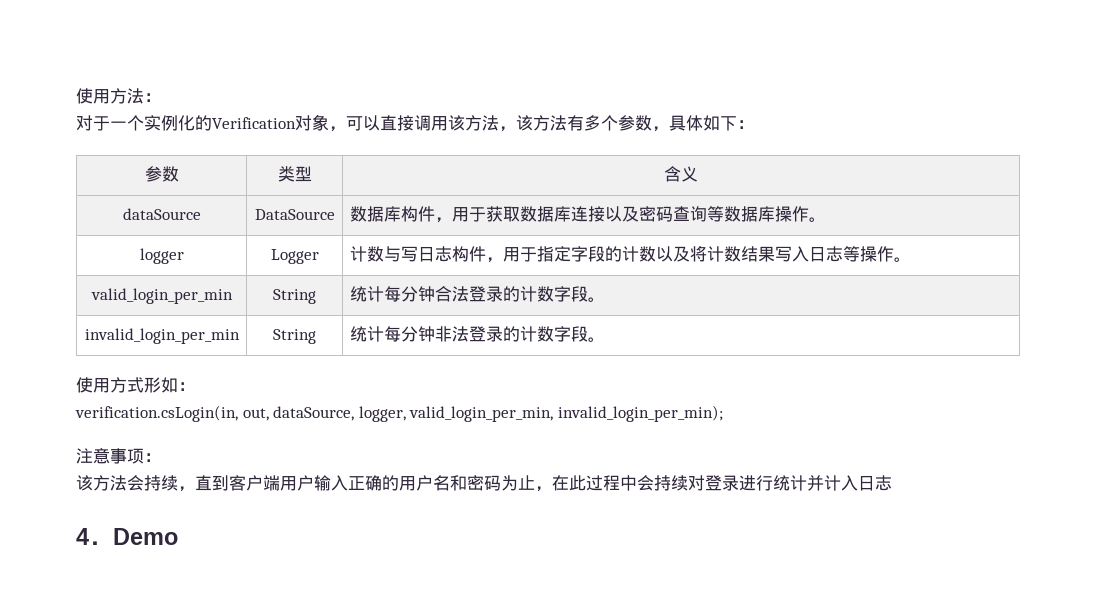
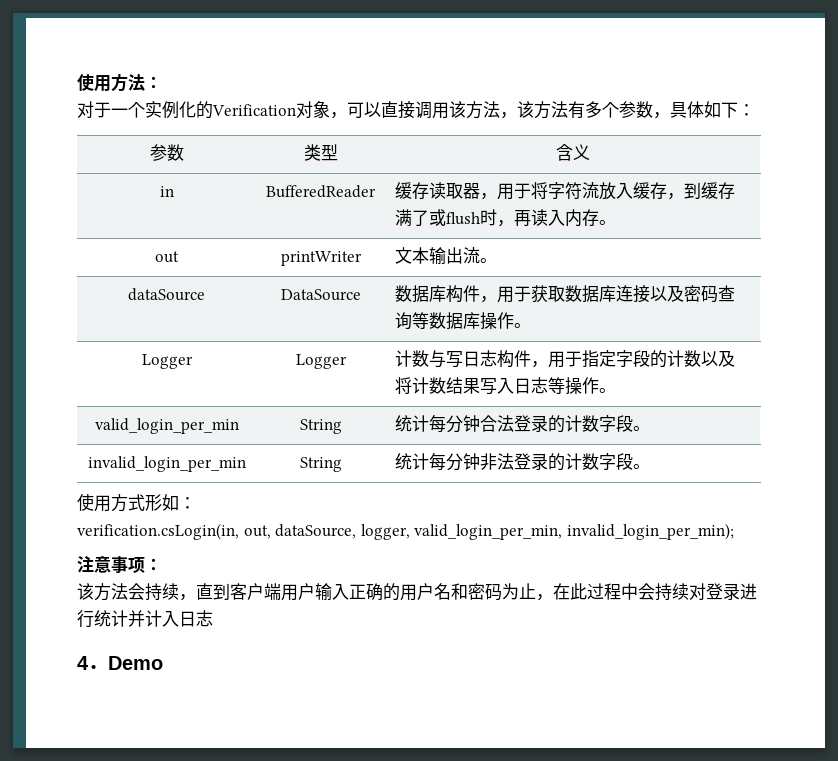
+ in | BufferedReader | 缓存读取器，用于将字符流放入缓存，到缓存满了或flush时，再读入内存。
+ out | printWriter | 文本输出流。
- logger | Logger | 计数与写日志构件，用于指定字段的计数以及将计数结果写入日志等操作。
+ Logger | Logger | 计数与写日志构件，用于指定字段的计数以及将计数结果写入日志等操作。

